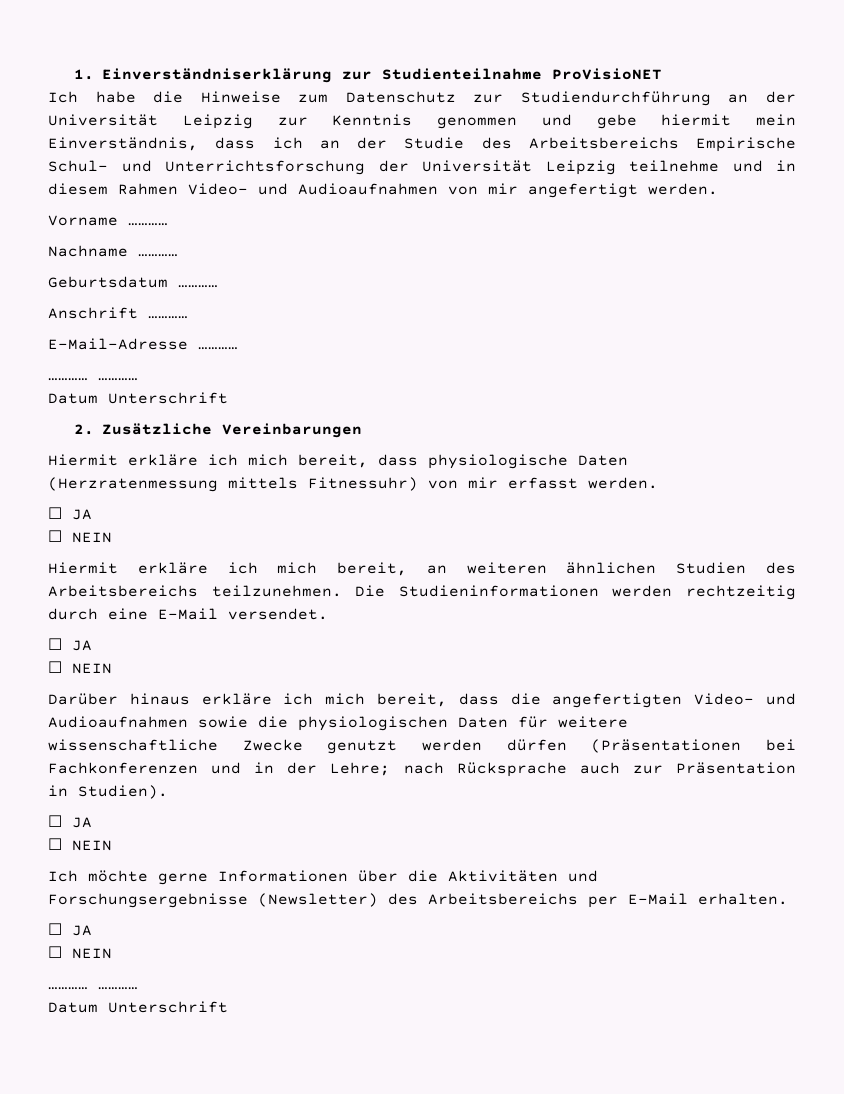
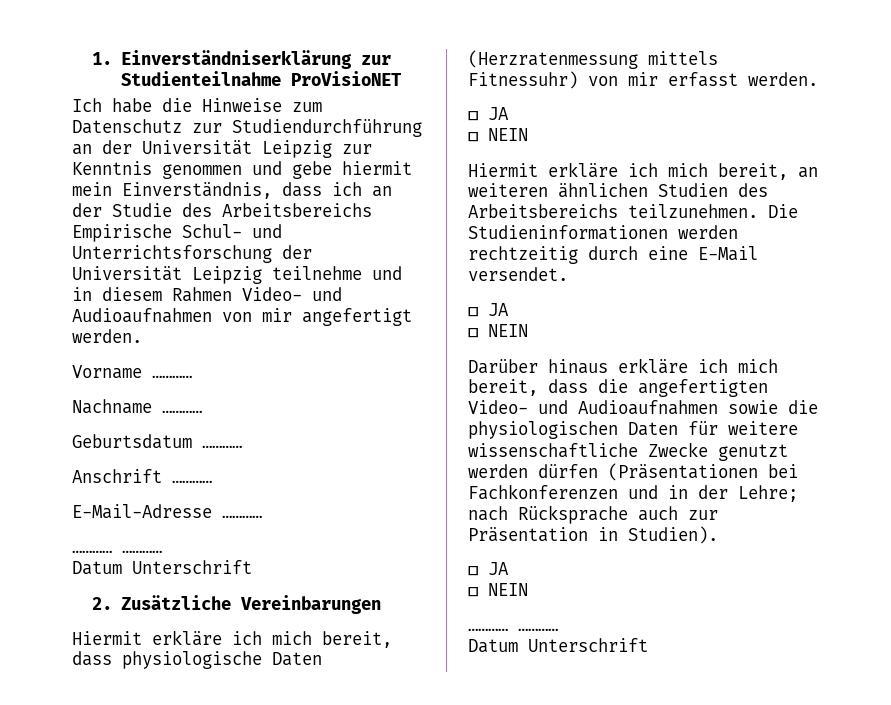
- Ich möchte gerne Informationen über die Aktivitäten und Forschungsergebnisse (Newsletter) des Arbeitsbereichs per E-Mail erhalten.
- ☐ JA
- ☐ NEIN

